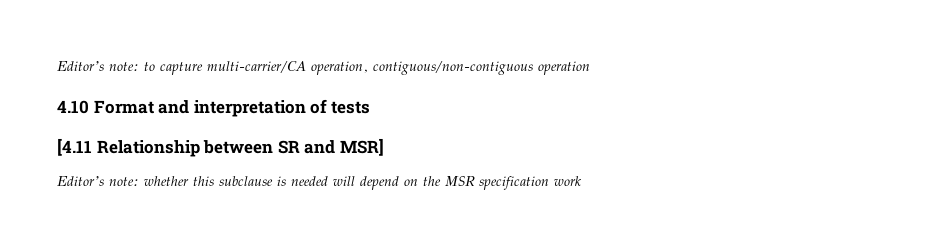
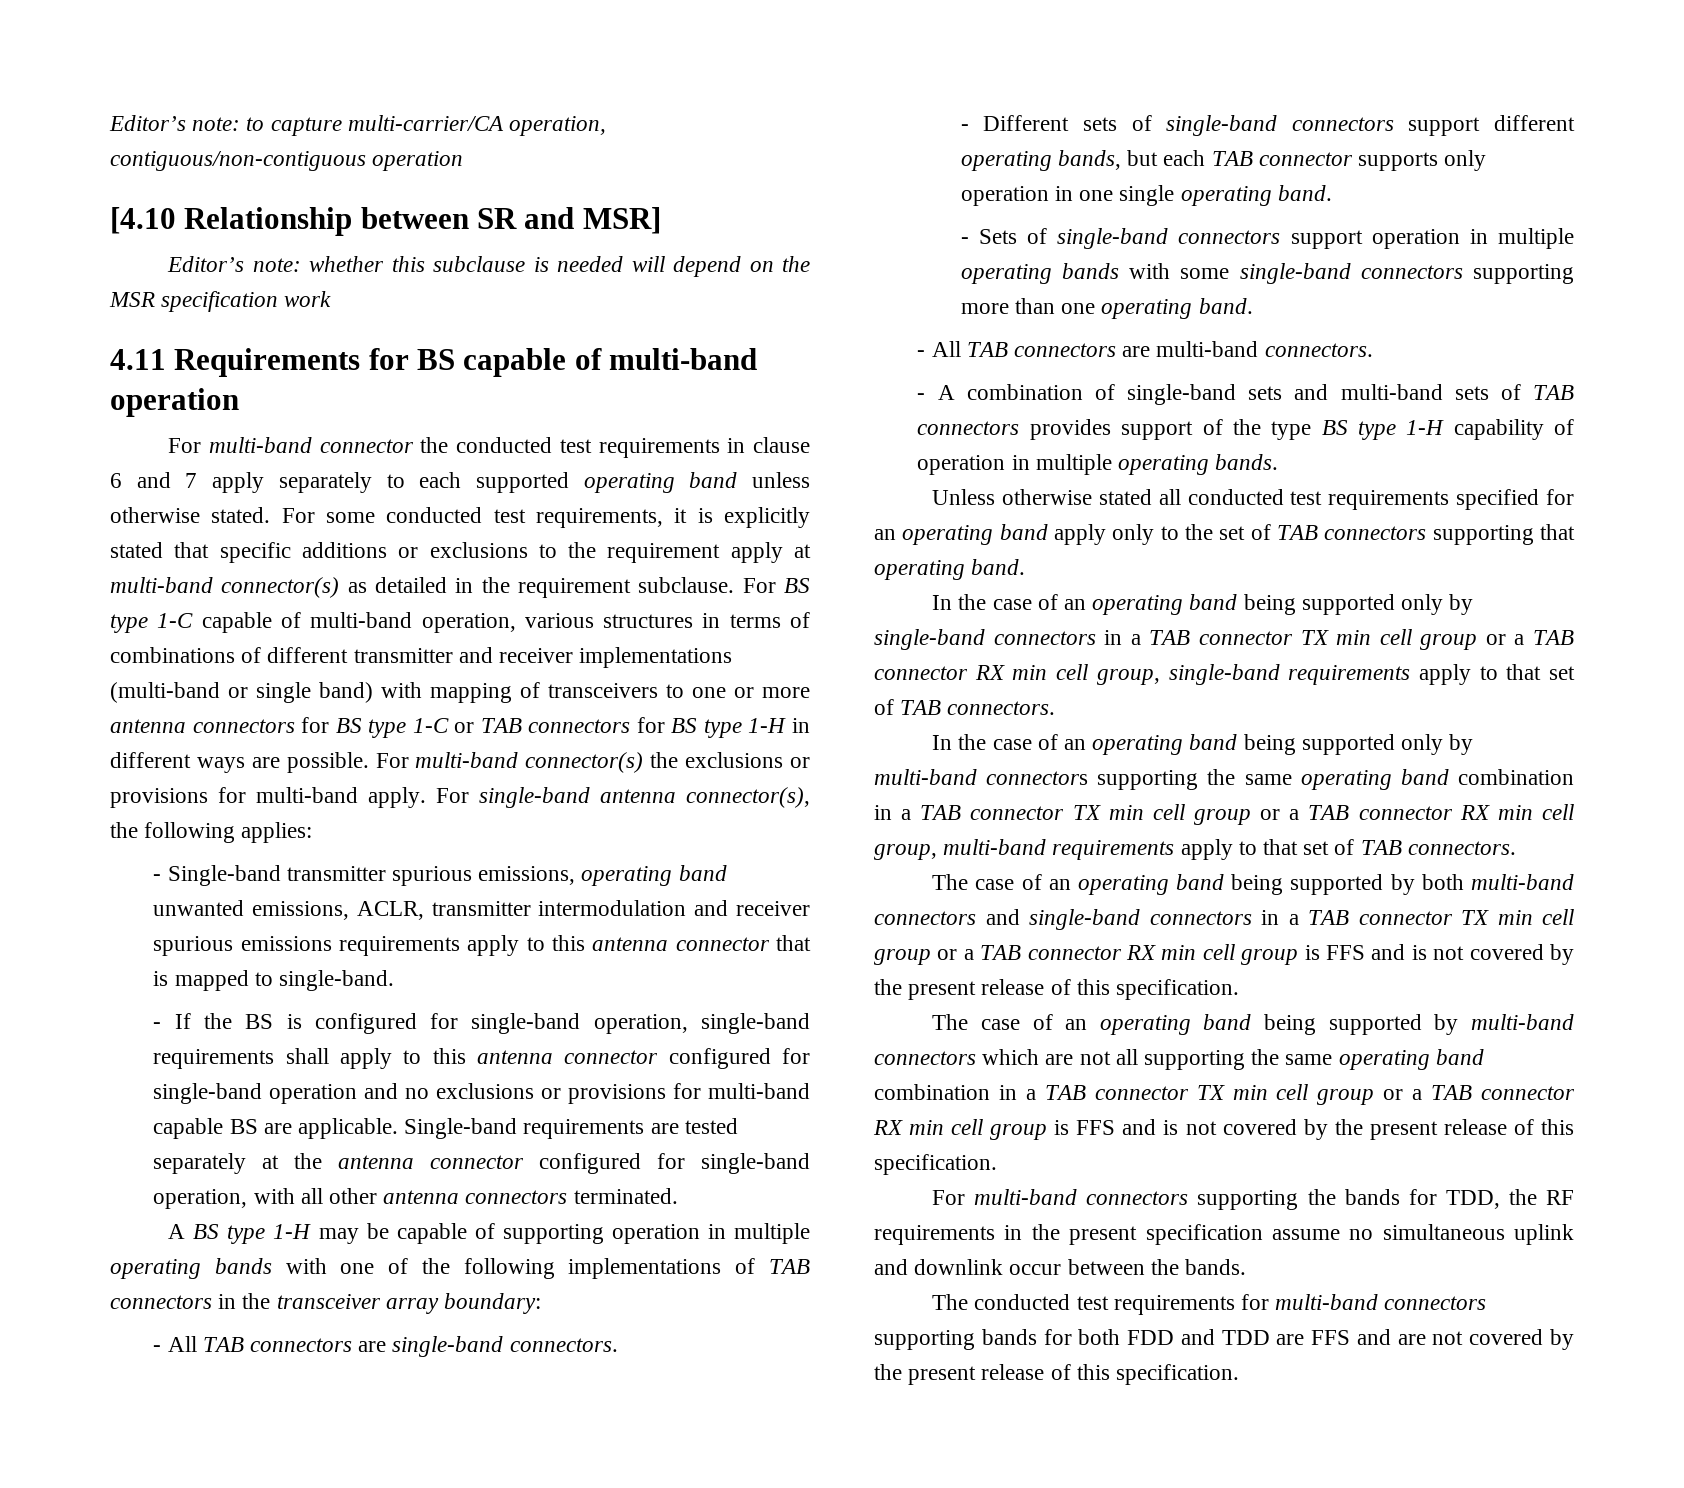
- 4.10 Format and interpretation of tests
- [4.11 Relationship between SR and MSR]
+ [4.10 Relationship between SR and MSR]
+ 4.11 Requirements for BS capable of multi-band operation
+ For multi-band connector the conducted test requirements in clause 6 and 7 apply separately to each supported operating band unless otherwise stated. For some conducted test requirements, it is explicitly stated that specific additions or exclusions to the requirement apply at multi-band connector(s) as detailed in the requirement subclause. For BS type 1-C capable of multi-band operation, various structures in terms of combinations of different transmitter and receiver implementations (multi-band or single band) with mapping of transceivers to one or more antenna connectors for BS type 1-C or TAB connectors for BS type 1-H in different ways are possible. For multi-band connector(s) the exclusions or provisions for multi-band apply. For single-band antenna connector(s), the following applies:
+ - Single-band transmitter spurious emissions, operating band unwanted emissions, ACLR, transmitter intermodulation and receiver spurious emissions requirements apply to this antenna connector that is mapped to single-band.
+ - If the BS is configured for single-band operation, single-band requirements shall apply to this antenna connector configured for single-band operation and no exclusions or provisions for multi-band capable BS are applicable. Single-band requirements are tested separately at the antenna connector configured for single-band operation, with all other antenna connectors terminated.
+ A BS type 1-H may be capable of supporting operation in multiple operating bands with one of the following implementations of TAB connectors in the transceiver array boundary:
+ - All TAB connectors are single-band connectors.
+ - Different sets of single-band connectors support different operating bands, but each TAB connector supports only operation in one single operating band.
+ - Sets of single-band connectors support operation in multiple operating bands with some single-band connectors supporting more than one operating band.
+ - All TAB connectors are multi-band connectors.
+ - A combination of single-band sets and multi-band sets of TAB connectors provides support of the type BS type 1-H capability of operation in multiple operating bands.
+ Unless otherwise stated all conducted test requirements specified for an operating band apply only to the set of TAB connectors supporting that operating band.
+ In the case of an operating band being supported only by single-band connectors in a TAB connector TX min cell group or a TAB connector RX min cell group, single-band requirements apply to that set of TAB connectors.
+ In the case of an operating band being supported only by multi-band connectors supporting the same operating band combination in a TAB connector TX min cell group or a TAB connector RX min cell group, multi-band requirements apply to that set of TAB connectors.
+ The case of an operating band being supported by both multi-band connectors and single-band connectors in a TAB connector TX min cell group or a TAB connector RX min cell group is FFS and is not covered by the present release of this specification.
+ The case of an operating band being supported by multi-band connectors which are not all supporting the same operating band combination in a TAB connector TX min cell group or a TAB connector RX min cell group is FFS and is not covered by the present release of this specification.
+ For multi-band connectors supporting the bands for TDD, the RF requirements in the present specification assume no simultaneous uplink and downlink occur between the bands.
+ The conducted test requirements for multi-band connectors supporting bands for both FDD and TDD are FFS and are not covered by the present release of this specification.

